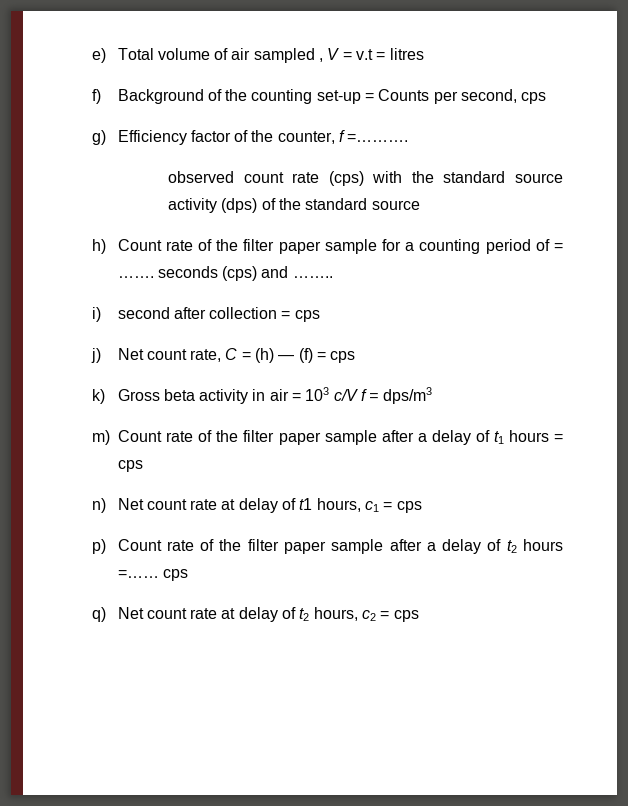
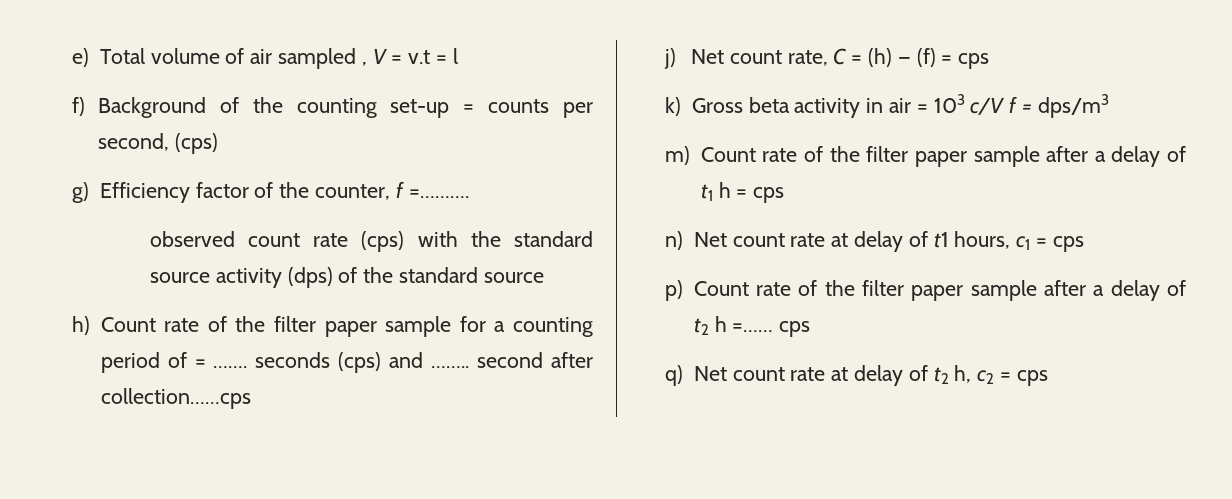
- e) Total volume of air sampled , V = v.t = litres
+ e) Total volume of air sampled , V = v.t = l
- f) Background of the counting set-up = Counts per second, cps
+ f) Background of the counting set-up = counts per second, (cps)
- h) Count rate of the filter paper sample for a counting period of = ……. seconds (cps) and ……..
- i) second after collection = cps
+ h) Count rate of the filter paper sample for a counting period of = ……. seconds (cps) and …….. second after collection……cps
- m) Count rate of the filter paper sample after a delay of t1 hours = cps
+ m) Count rate of the filter paper sample after a delay of t1 h = cps
- p) Count rate of the filter paper sample after a delay of t2 hours =…… cps
+ p) Count rate of the filter paper sample after a delay of t2 h =…… cps
- q) Net count rate at delay of t2 hours, c2 = cps
+ q) Net count rate at delay of t2 h, c2 = cps

